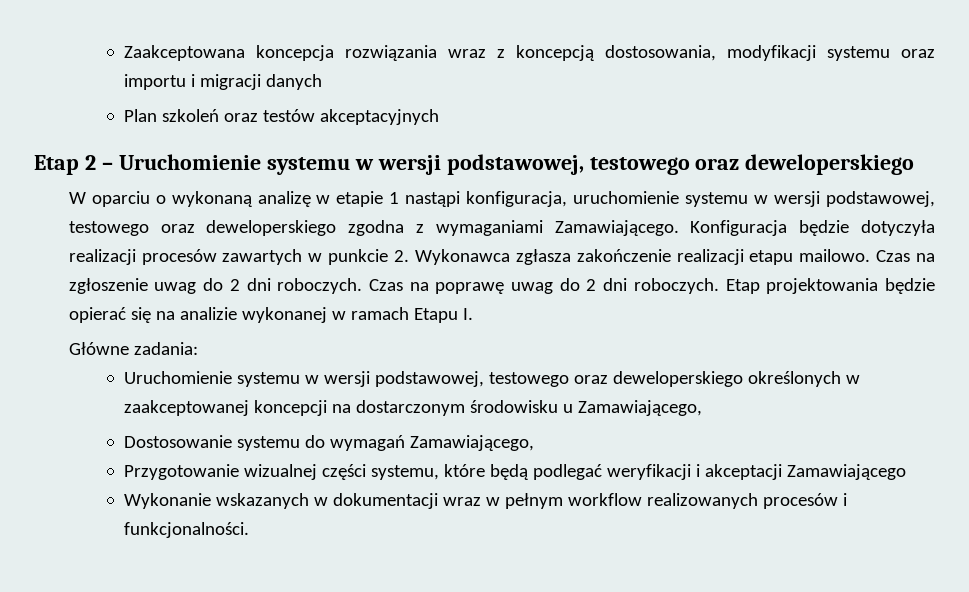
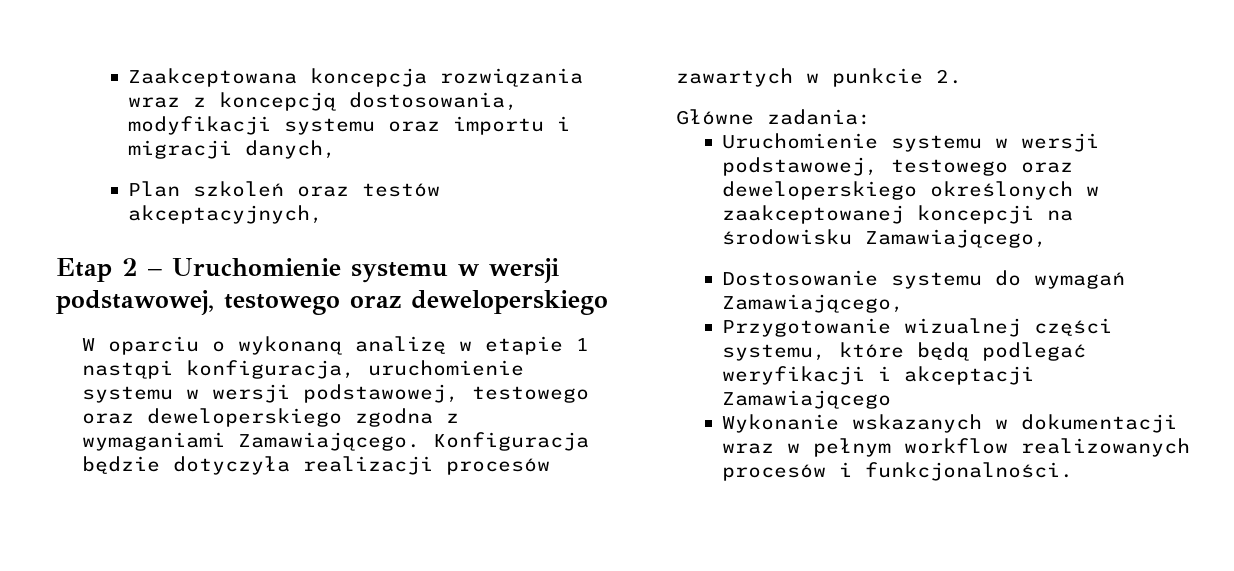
- Zaakceptowana koncepcja rozwiązania wraz z koncepcją dostosowania, modyfikacji systemu oraz importu i migracji danych
+ Zaakceptowana koncepcja rozwiązania wraz z koncepcją dostosowania, modyfikacji systemu oraz importu i migracji danych,
- Plan szkoleń oraz testów akceptacyjnych
+ Plan szkoleń oraz testów akceptacyjnych,
- Konfiguracja będzie dotyczyła realizacji procesów zawartych w punkcie 2. Wykonawca zgłasza zakończenie realizacji etapu mailowo. Czas na zgłoszenie uwag do 2 dni roboczych. Czas na poprawę uwag do 2 dni roboczych. Etap projektowania będzie opierać się na analizie wykonanej w ramach Etapu I.
+ Konfiguracja będzie dotyczyła realizacji procesów zawartych w punkcie 2.
- Uruchomienie systemu w wersji podstawowej, testowego oraz deweloperskiego określonych w zaakceptowanej koncepcji na dostarczonym środowisku u Zamawiającego,
+ Uruchomienie systemu w wersji podstawowej, testowego oraz deweloperskiego określonych w zaakceptowanej koncepcji na środowisku Zamawiającego,

